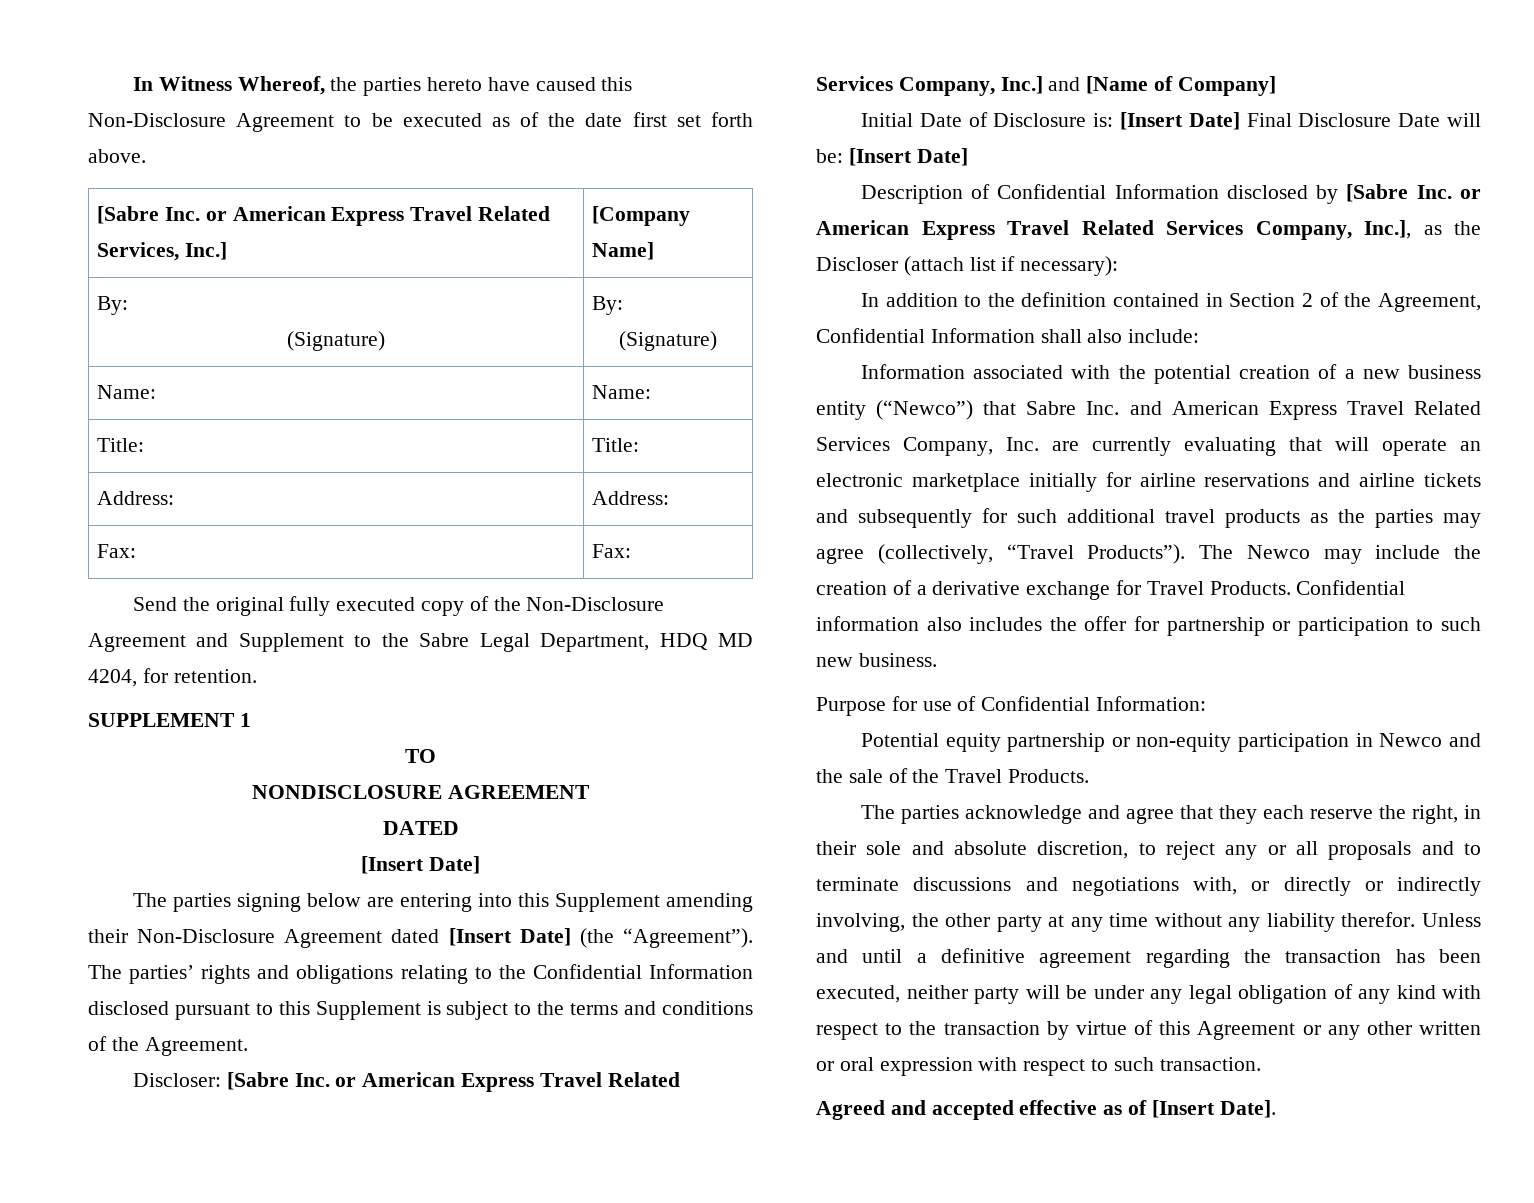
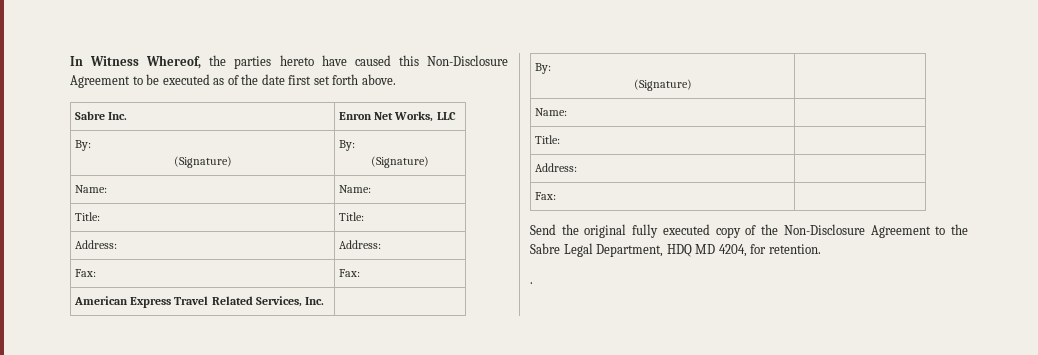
- [Sabre Inc. or American Express Travel Related Services, Inc.] | [Company Name]
+ Sabre Inc. | Enron Net Works, LLC
+ American Express Travel Related Services, Inc. |
+ By:
+ (Signature) |
+ Name: |
+ Title: |
+ Address: |
+ Fax: |
- Send the original fully executed copy of the Non-Disclosure Agreement and Supplement to the Sabre Legal Department, HDQ MD 4204, for retention.
+ Send the original fully executed copy of the Non-Disclosure Agreement to the Sabre Legal Department, HDQ MD 4204, for retention.
- SUPPLEMENT 1
- TO
- NONDISCLOSURE AGREEMENT
- DATED
- [Insert Date]
- The parties signing below are entering into this Supplement amending their Non-Disclosure Agreement dated [Insert Date] (the “Agreement”). The parties’ rights and obligations relating to the Confidential Information disclosed pursuant to this Supplement is subject to the terms and conditions of the Agreement.
- Discloser: [Sabre Inc. or American Express Travel Related Services Company, Inc.] and [Name of Company]
- Initial Date of Disclosure is: [Insert Date] Final Disclosure Date will be: [Insert Date]
- Description of Confidential Information disclosed by [Sabre Inc. or American Express Travel Related Services Company, Inc.], as the Discloser (attach list if necessary):
- In addition to the definition contained in Section 2 of the Agreement, Confidential Information shall also include:
- Information associated with the potential creation of a new business entity (“Newco”) that Sabre Inc. and American Express Travel Related Services Company, Inc. are currently evaluating that will operate an electronic marketplace initially for airline reservations and airline tickets and subsequently for such additional travel products as the parties may agree (collectively, “Travel Products”). The Newco may include the creation of a derivative exchange for Travel Products. Confidential information also includes the offer for partnership or participation to such new business.
- Purpose for use of Confidential Information:
- Potential equity partnership or non-equity participation in Newco and the sale of the Travel Products.
- The parties acknowledge and agree that they each reserve the right, in their sole and absolute discretion, to reject any or all proposals and to terminate discussions and negotiations with, or directly or indirectly involving, the other party at any time without any liability therefor. Unless and until a definitive agreement regarding the transaction has been executed, neither party will be under any legal obligation of any kind with respect to the transaction by virtue of this Agreement or any other written or oral expression with respect to such transaction.
- Agreed and accepted effective as of [Insert Date].
+ .

